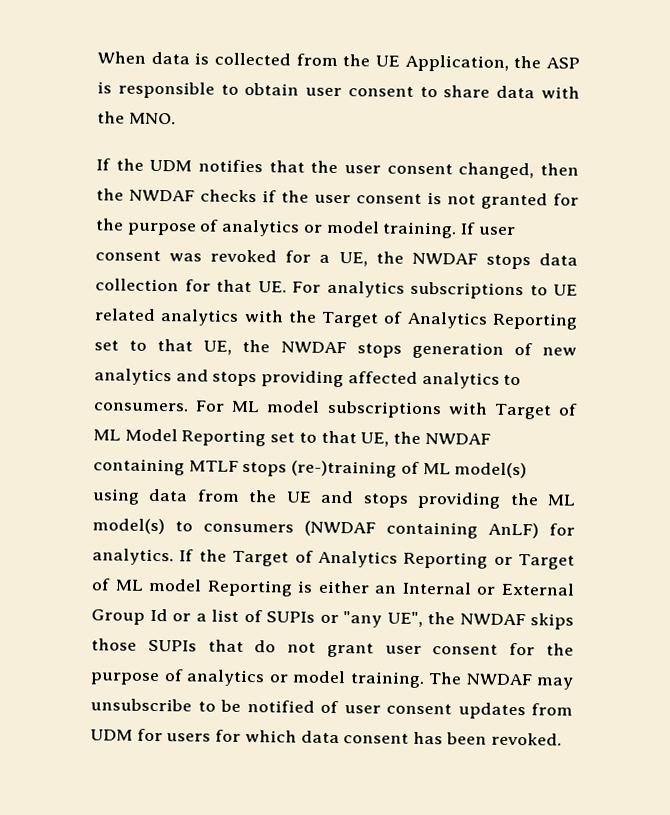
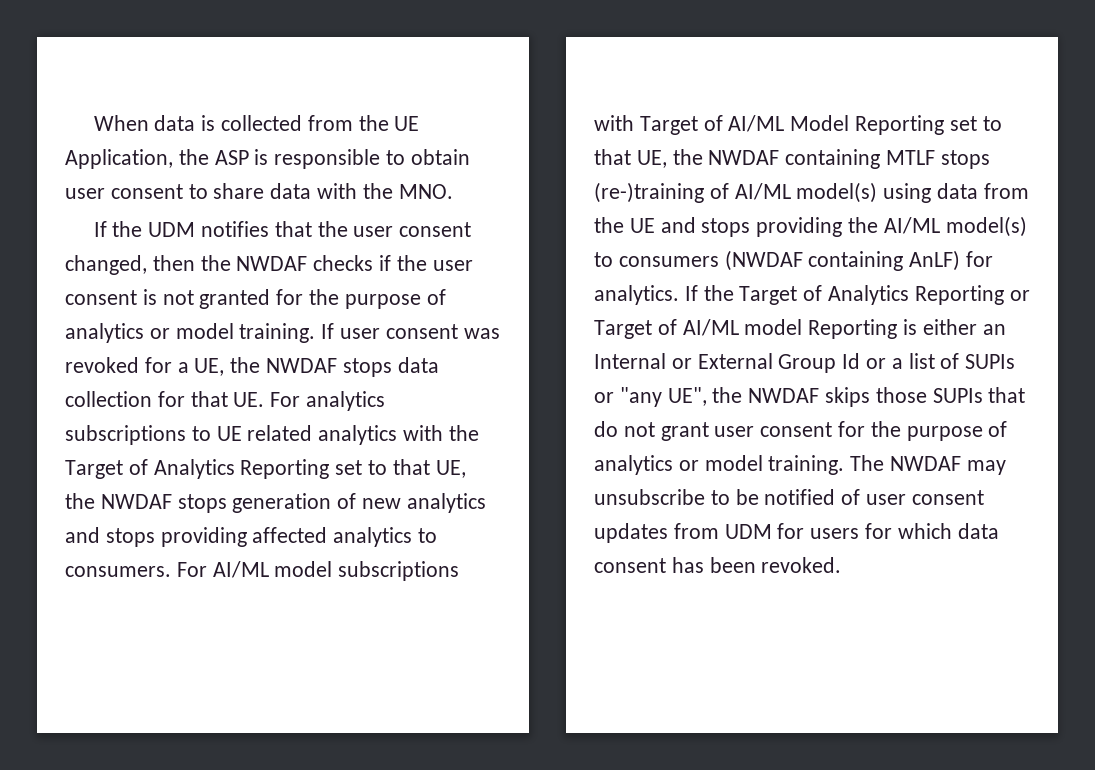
- For ML model subscriptions with Target of ML Model Reporting set to that UE, the NWDAF containing MTLF stops (re-)training of ML model(s) using data from the UE and stops providing the ML model(s) to consumers (NWDAF containing AnLF) for analytics.
+ For AI/ML model subscriptions with Target of AI/ML Model Reporting set to that UE, the NWDAF containing MTLF stops (re-)training of AI/ML model(s) using data from the UE and stops providing the AI/ML model(s) to consumers (NWDAF containing AnLF) for analytics.
- If the Target of Analytics Reporting or Target of ML model Reporting is either an Internal or External Group Id or a list of SUPIs or "any UE", the NWDAF skips those SUPIs that do not grant user consent for the purpose of analytics or model training.
+ If the Target of Analytics Reporting or Target of AI/ML model Reporting is either an Internal or External Group Id or a list of SUPIs or "any UE", the NWDAF skips those SUPIs that do not grant user consent for the purpose of analytics or model training.

